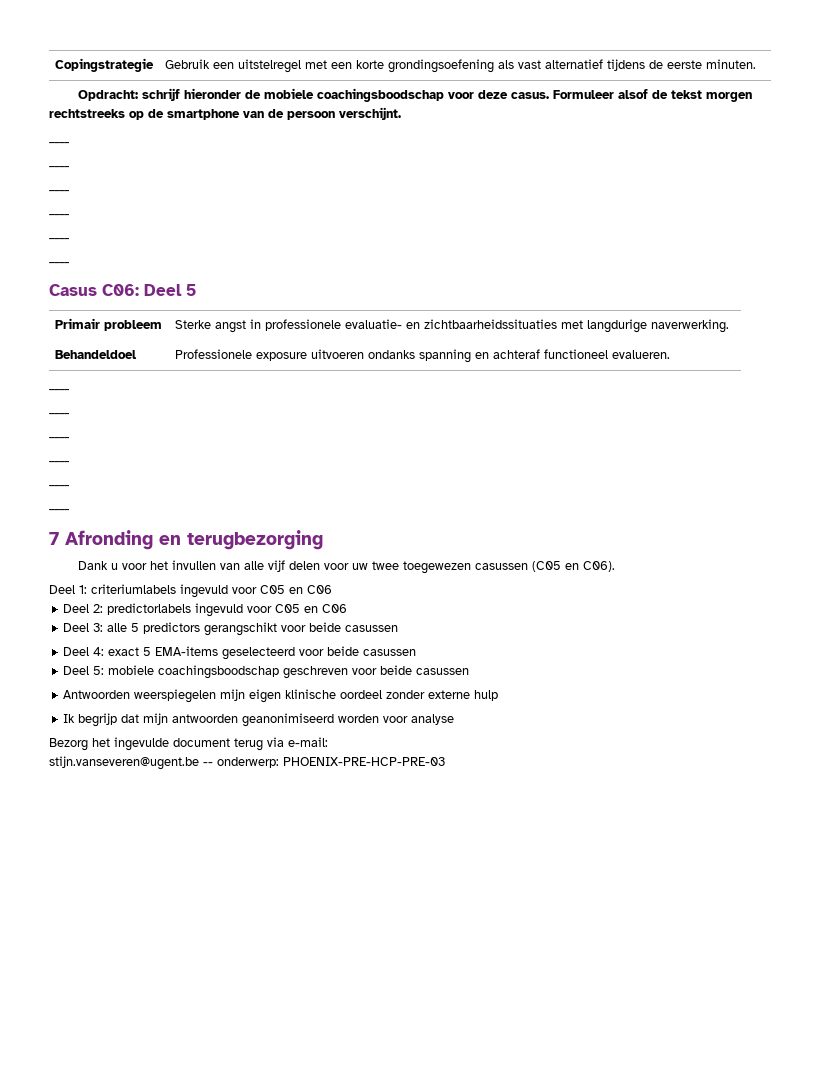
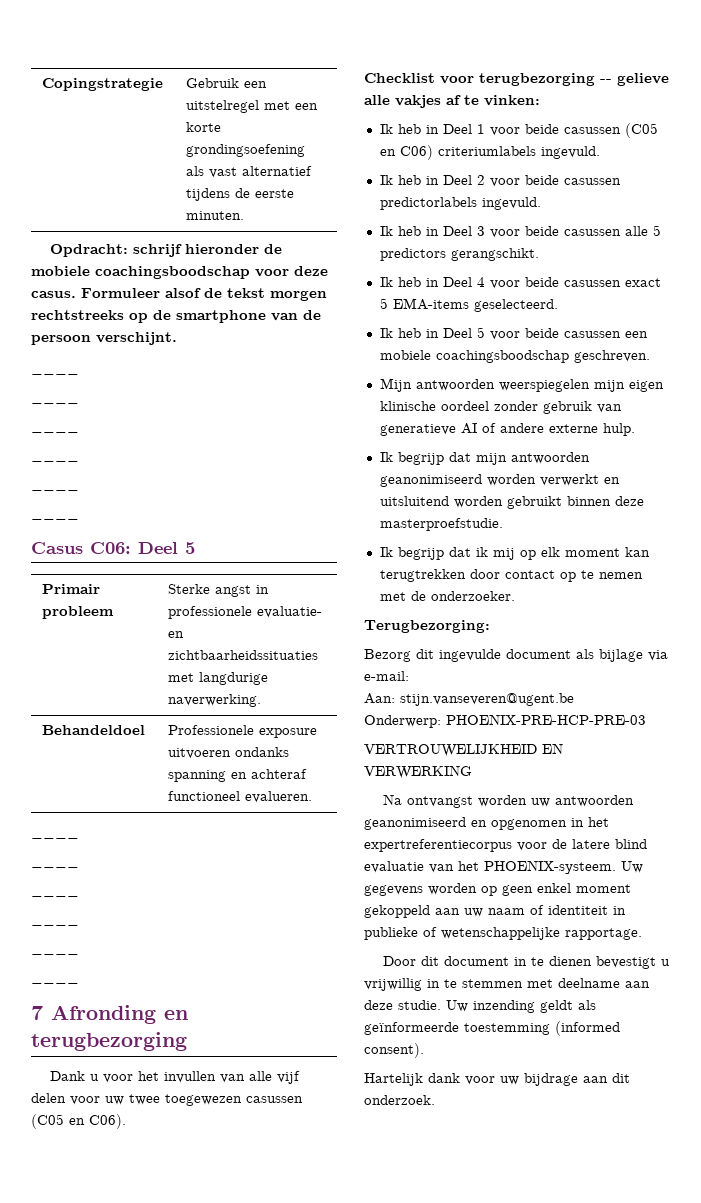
- Deel 1: criteriumlabels ingevuld voor C05 en C06
- Deel 2: predictorlabels ingevuld voor C05 en C06
- Deel 3: alle 5 predictors gerangschikt voor beide casussen
- Deel 4: exact 5 EMA-items geselecteerd voor beide casussen
- Deel 5: mobiele coachingsboodschap geschreven voor beide casussen
- Antwoorden weerspiegelen mijn eigen klinische oordeel zonder externe hulp
+ Checklist voor terugbezorging -- gelieve alle vakjes af te vinken:
+ Ik heb in Deel 1 voor beide casussen (C05 en C06) criteriumlabels ingevuld.
+ Ik heb in Deel 2 voor beide casussen predictorlabels ingevuld.
+ Ik heb in Deel 3 voor beide casussen alle 5 predictors gerangschikt.
+ Ik heb in Deel 4 voor beide casussen exact 5 EMA-items geselecteerd.
+ Ik heb in Deel 5 voor beide casussen een mobiele coachingsboodschap geschreven.
+ Mijn antwoorden weerspiegelen mijn eigen klinische oordeel zonder gebruik van generatieve AI of andere externe hulp.
- Ik begrijp dat mijn antwoorden geanonimiseerd worden voor analyse
+ Ik begrijp dat mijn antwoorden geanonimiseerd worden verwerkt en uitsluitend worden gebruikt binnen deze masterproefstudie.
+ Ik begrijp dat ik mij op elk moment kan terugtrekken door contact op te nemen met de onderzoeker.
+ Terugbezorging:
- Bezorg het ingevulde document terug via e-mail:
+ Bezorg dit ingevulde document als bijlage via e-mail:
- stijn.vanseveren@ugent.be -- onderwerp: PHOENIX-PRE-HCP-PRE-03
+ Aan: stijn.vanseveren@ugent.be
+ Onderwerp: PHOENIX-PRE-HCP-PRE-03
+ VERTROUWELIJKHEID EN VERWERKING
+ Na ontvangst worden uw antwoorden geanonimiseerd en opgenomen in het expertreferentiecorpus voor de latere blind evaluatie van het PHOENIX-systeem. Uw gegevens worden op geen enkel moment gekoppeld aan uw naam of identiteit in publieke of wetenschappelijke rapportage.
+ Door dit document in te dienen bevestigt u vrijwillig in te stemmen met deelname aan deze studie. Uw inzending geldt als geïnformeerde toestemming (informed consent).
+ Hartelijk dank voor uw bijdrage aan dit onderzoek.

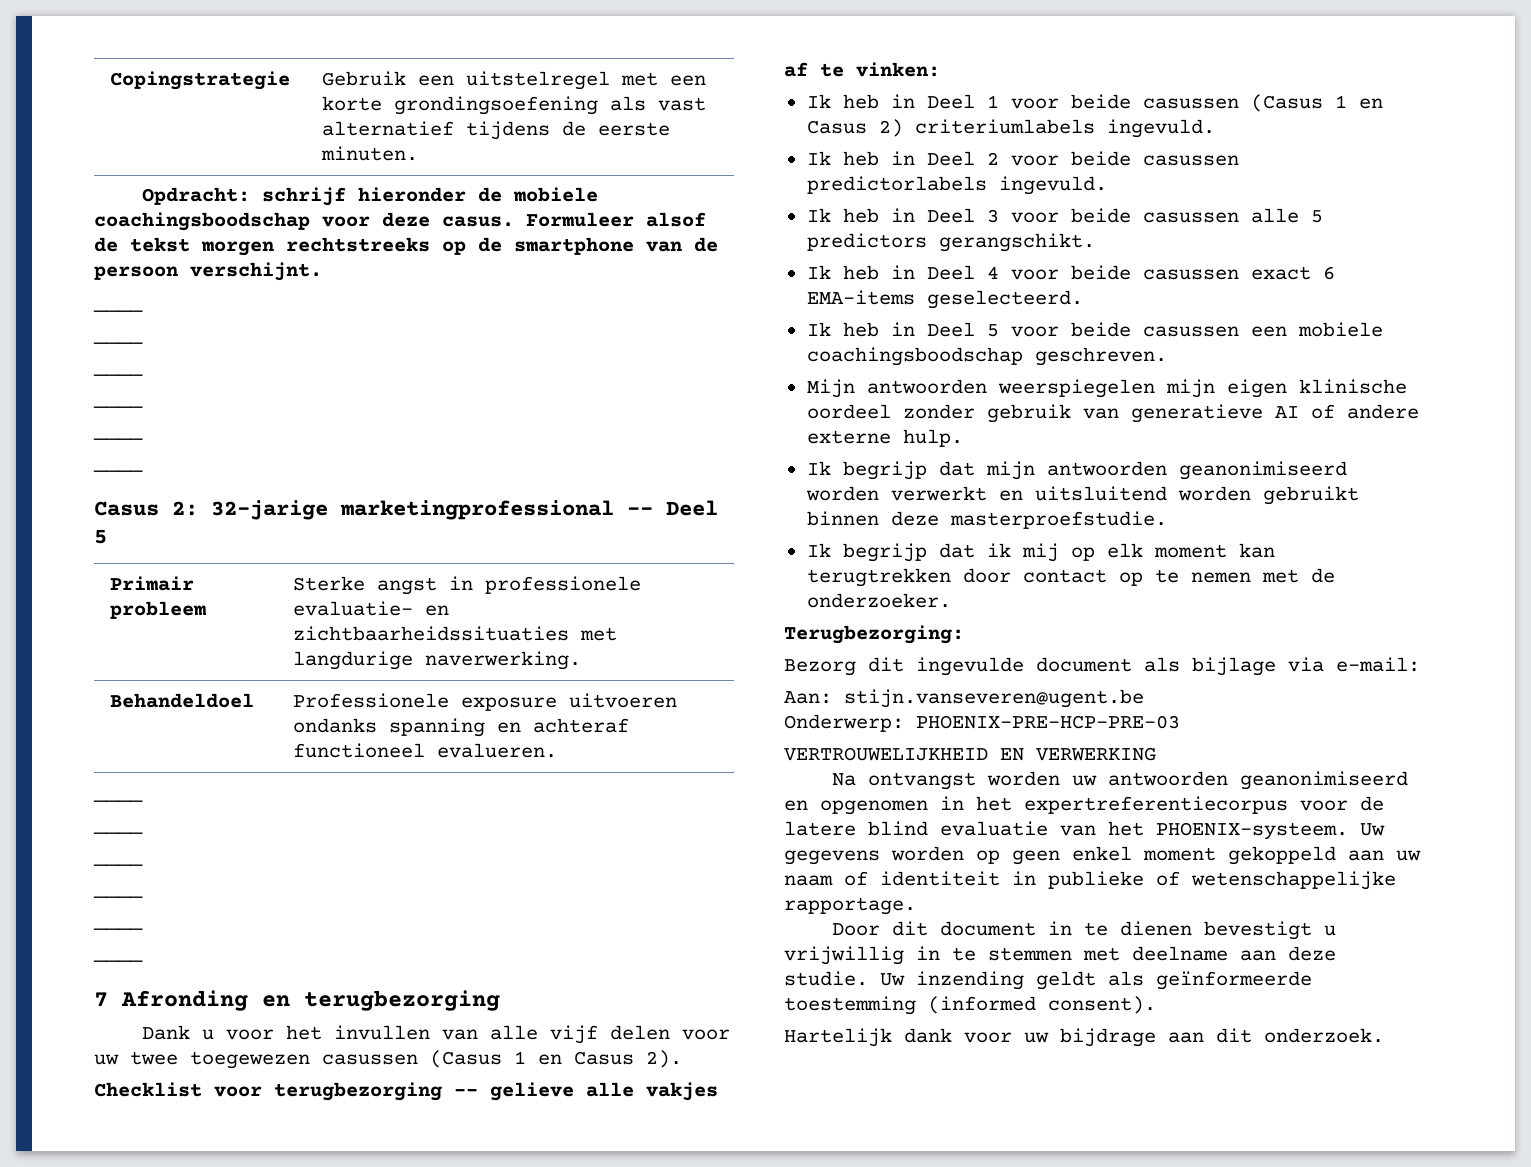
- Casus C06: Deel 5
+ Casus 2: 32-jarige marketingprofessional -- Deel 5
- Dank u voor het invullen van alle vijf delen voor uw twee toegewezen casussen (C05 en C06).
+ Dank u voor het invullen van alle vijf delen voor uw twee toegewezen casussen (Casus 1 en Casus 2).
- Ik heb in Deel 1 voor beide casussen (C05 en C06) criteriumlabels ingevuld.
+ Ik heb in Deel 1 voor beide casussen (Casus 1 en Casus 2) criteriumlabels ingevuld.
- Ik heb in Deel 4 voor beide casussen exact 5 EMA-items geselecteerd.
+ Ik heb in Deel 4 voor beide casussen exact 6 EMA-items geselecteerd.

